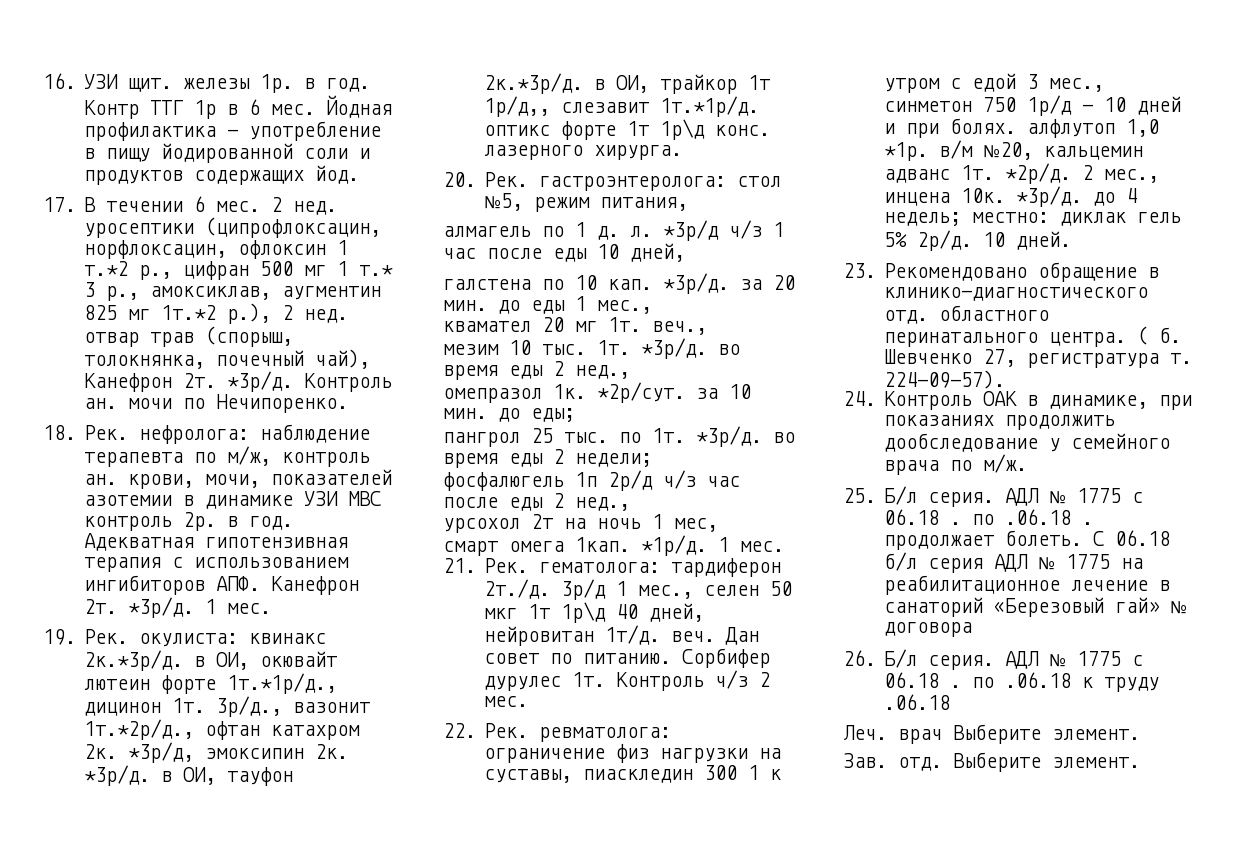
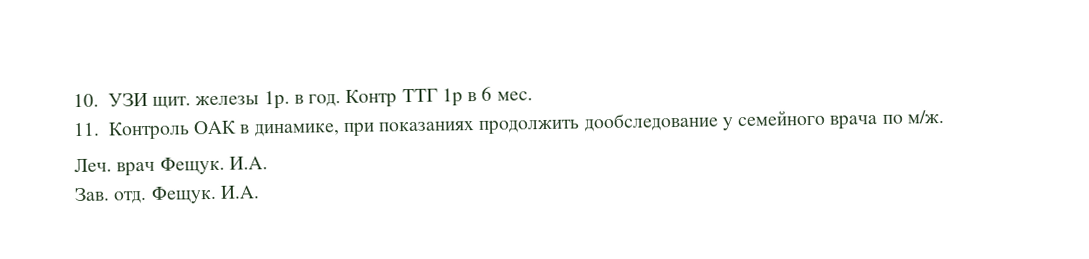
- 16. УЗИ щит. железы 1р. в год.
+ 10. УЗИ щит. железы 1р. в год.
- Контр ТТГ 1р в 6 мес. Йодная профилактика - употребление в пищу йодированной соли и продуктов содержащих йод.
- 17. В течении 6 мес. 2 нед. уросептики (ципрофлоксацин, норфлоксацин, офлоксин 1 т.*2 р., цифран 500 мг 1 т.* 3 р., амоксиклав, аугментин 825 мг 1т.*2 р.), 2 нед. отвар трав (спорыш, толокнянка, почечный чай), Канефрон 2т. *3р/д. Контроль ан. мочи по Нечипоренко.
- 18. Рек. нефролога: наблюдение терапевта по м/ж, контроль ан. крови, мочи, показателей азотемии в динамике УЗИ МВС контроль 2р. в год. Адекватная гипотензивная терапия с использованием ингибиторов АПФ. Канефрон 2т. *3р/д. 1 мес.
- 19. Рек. окулиста: квинакс 2к.*3р/д. в ОИ, окювайт лютеин форте 1т.*1р/д., дицинон 1т. 3р/д., вазонит 1т.*2р/д., офтан катахром 2к. *3р/д, эмоксипин 2к. *3р/д. в ОИ, тауфон 2к.*3р/д. в ОИ, трайкор 1т 1р/д,, слезавит 1т.*1р/д. оптикс форте 1т 1р\д конс. лазерного хирурга.
- 20. Рек. гастроэнтеролога: стол №5, режим питания,
- алмагель по 1 д. л. *3р/д ч/з 1 час после еды 10 дней,
- галстена по 10 кап. *3р/д. за 20 мин. до еды 1 мес.,
- квамател 20 мг 1т. веч.,
- мезим 10 тыс. 1т. *3р/д. во время еды 2 нед.,
- омепразол 1к. *2р/сут. за 10 мин. до еды;
- пангрол 25 тыс. по 1т. *3р/д. во время еды 2 недели;
- фосфалюгель 1п 2р/д ч/з час после еды 2 нед.,
- урсохол 2т на ночь 1 мес,
- смарт омега 1кап. *1р/д. 1 мес.
- 21. Рек. гематолога: тардиферон 2т./д. 3р/д 1 мес., селен 50 мкг 1т 1р\д 40 дней, нейровитан 1т/д. веч. Дан совет по питанию. Сорбифер дурулес 1т. Контроль ч/з 2 мес.
- 22. Рек. ревматолога: ограничение физ нагрузки на суставы, пиаскледин 300 1 к утром с едой 3 мес., синметон 750 1р/д - 10 дней и при болях. алфлутоп 1,0 *1р. в/м №20, кальцемин адванс 1т. *2р/д. 2 мес., инцена 10к. *3р/д. до 4 недель; местно: диклак гель 5% 2р/д. 10 дней.
- 23. Рекомендовано обращение в клинико-диагностического отд. областного перинатального центра. ( б. Шевченко 27, регистратура т. 224-09-57).
- 24. Контроль ОАК в динамике, при показаниях продолжить дообследование у семейного врача по м/ж.
+ Контр ТТГ 1р в 6 мес.
+ 11. Контроль ОАК в динамике, при показаниях продолжить дообследование у семейного врача по м/ж.
- 25. Б/л серия. АДЛ № 1775 с 06.18 . по .06.18 . продолжает болеть. С 06.18 б/л серия АДЛ № 1775 на реабилитационное лечение в санаторий «Березовый гай» № договора
- 26. Б/л серия. АДЛ № 1775 с 06.18 . по .06.18 к труду .06.18
- Леч. врач Выберите элемент.
+ Леч. врач Фещук. И.А.
- Зав. отд. Выберите элемент.
+ Зав. отд. Фещук. И.А.

